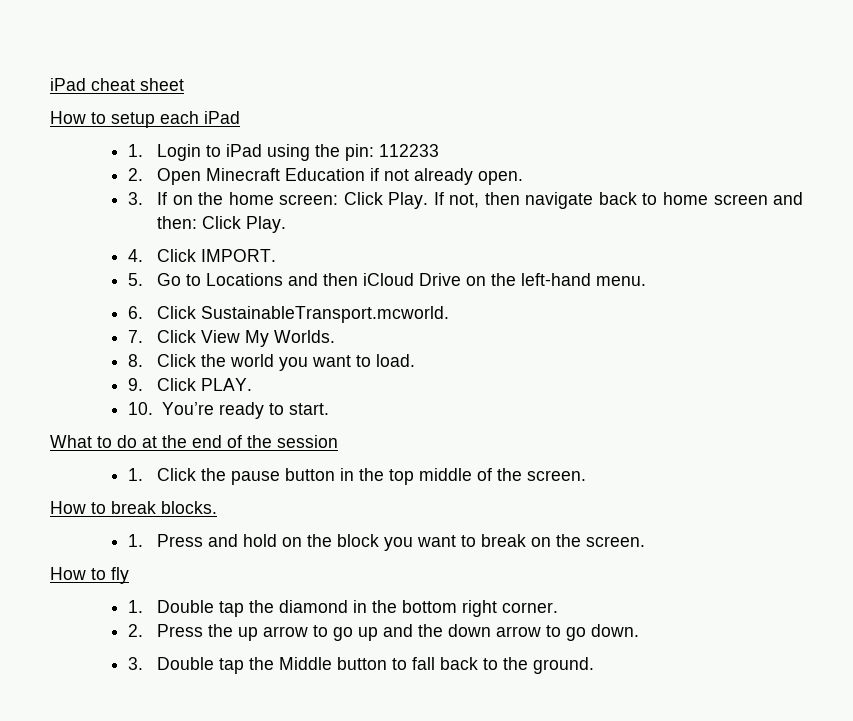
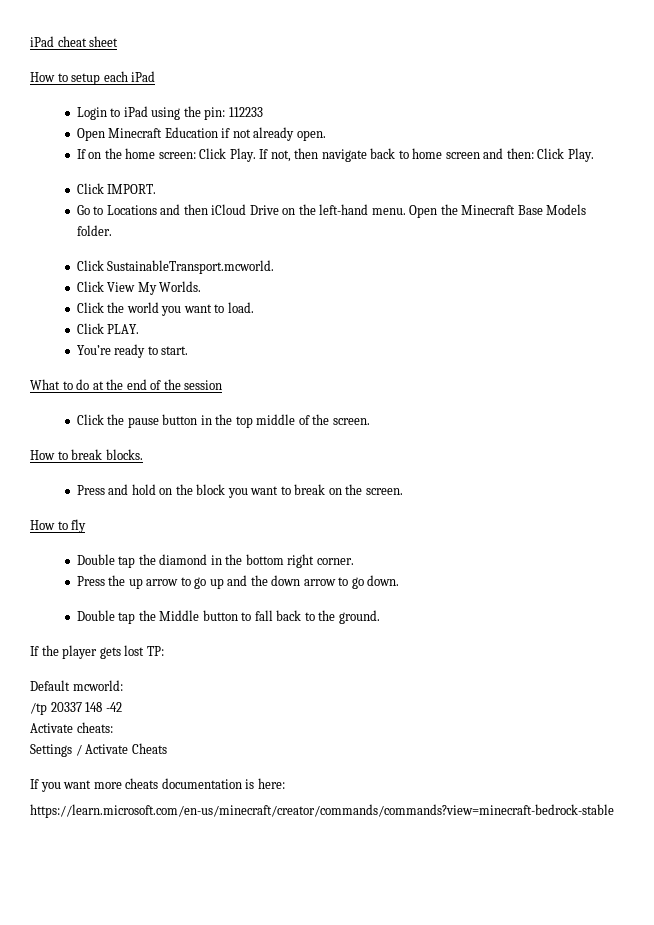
- 1. Login to iPad using the pin: 112233
+ Login to iPad using the pin: 112233
- 2. Open Minecraft Education if not already open.
+ Open Minecraft Education if not already open.
- 3. If on the home screen: Click Play.
+ If on the home screen: Click Play.
- 4. Click IMPORT.
+ Click IMPORT.
- 5. Go to Locations and then iCloud Drive on the left-hand menu.
- 6. Click SustainableTransport.mcworld.
+ Go to Locations and then iCloud Drive on the left-hand menu. Open the Minecraft Base Models folder.
+ Click SustainableTransport.mcworld.
- 7. Click View My Worlds.
+ Click View My Worlds.
- 8. Click the world you want to load.
+ Click the world you want to load.
- 9. Click PLAY.
+ Click PLAY.
- 10. You’re ready to start.
+ You’re ready to start.
- 1. Click the pause button in the top middle of the screen.
+ Click the pause button in the top middle of the screen.
- 1. Press and hold on the block you want to break on the screen.
+ Press and hold on the block you want to break on the screen.
- 1. Double tap the diamond in the bottom right corner.
+ Double tap the diamond in the bottom right corner.
- 2. Press the up arrow to go up and the down arrow to go down.
+ Press the up arrow to go up and the down arrow to go down.
- 3. Double tap the Middle button to fall back to the ground.
+ Double tap the Middle button to fall back to the ground.
+ If the player gets lost TP:
+ Default mcworld:
+ /tp 20337 148 -42
+ Activate cheats:
+ Settings / Activate Cheats
+ If you want more cheats documentation is here:
+ https://learn.microsoft.com/en-us/minecraft/creator/commands/commands?view=minecraft-bedrock-stable

